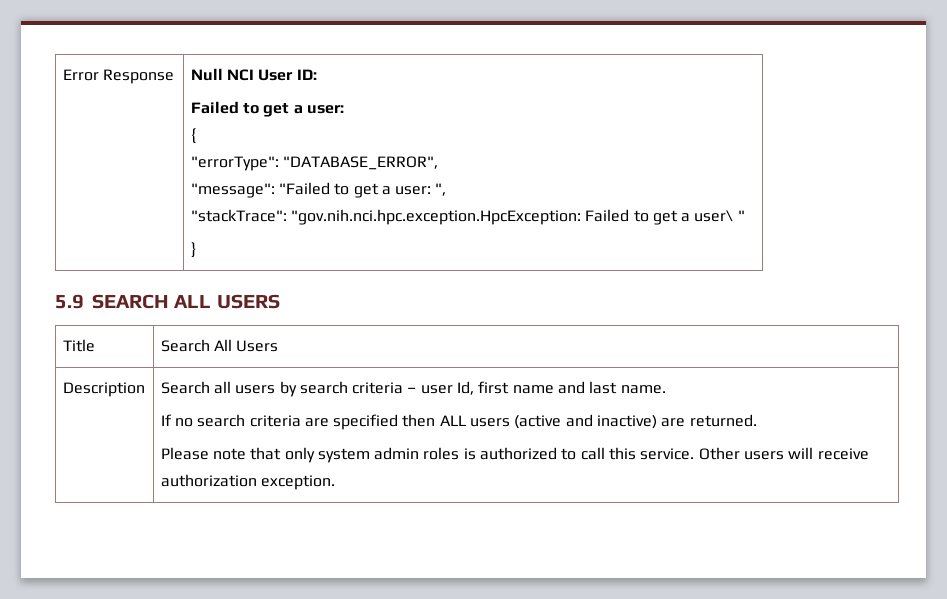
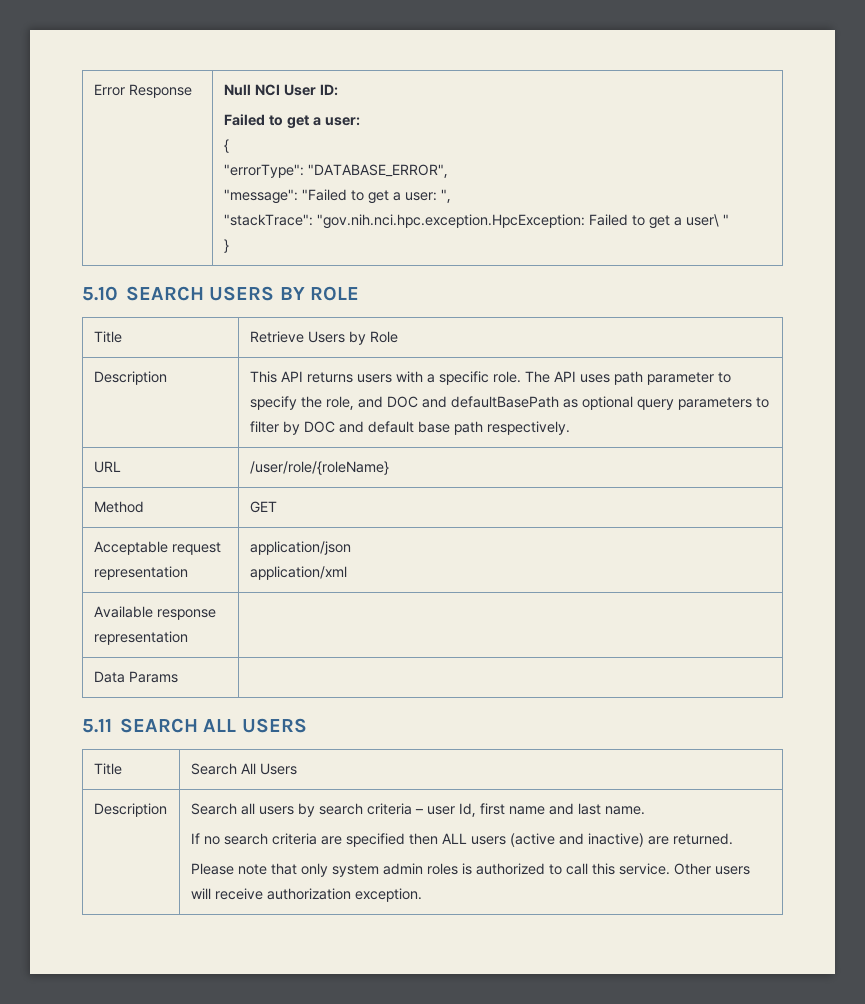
- 5.9 SEARCH ALL USERS
+ 5.10 SEARCH USERS BY ROLE
+ Title | Retrieve Users by Role
+ Description | This API returns users with a specific role. The API uses path parameter to specify the role, and DOC and defaultBasePath as optional query parameters to filter by DOC and default base path respectively.
+ URL | /user/role/{roleName}
+ Method | GET
+ Acceptable request representation | application/json
+ application/xml
+ Available response representation |
+ Data Params |
+ 5.11 SEARCH ALL USERS

